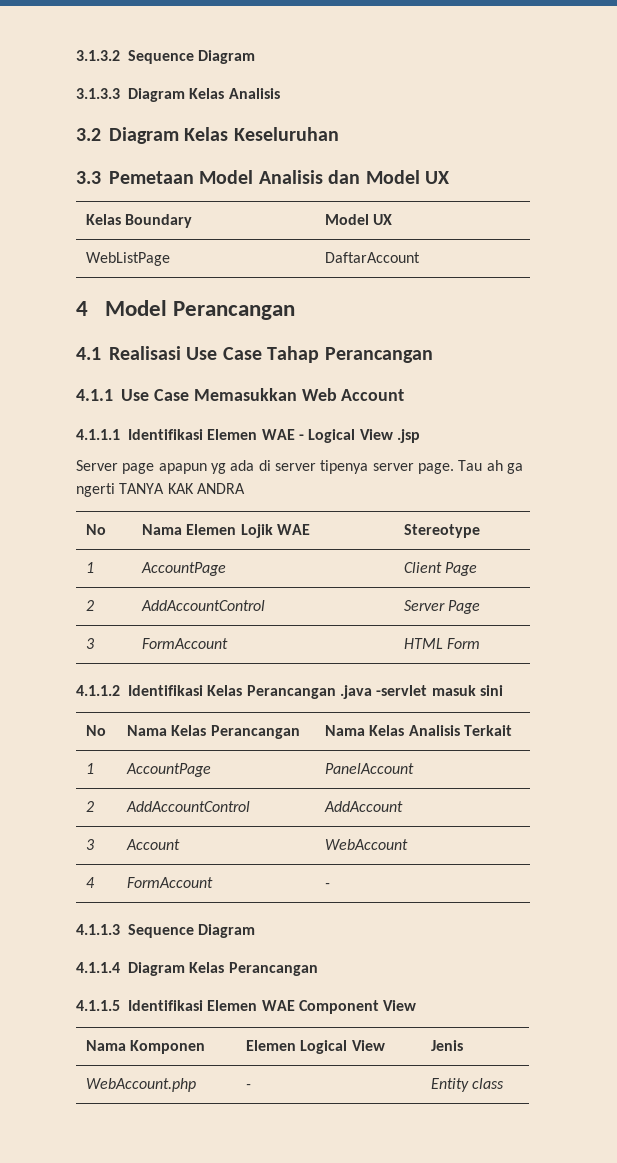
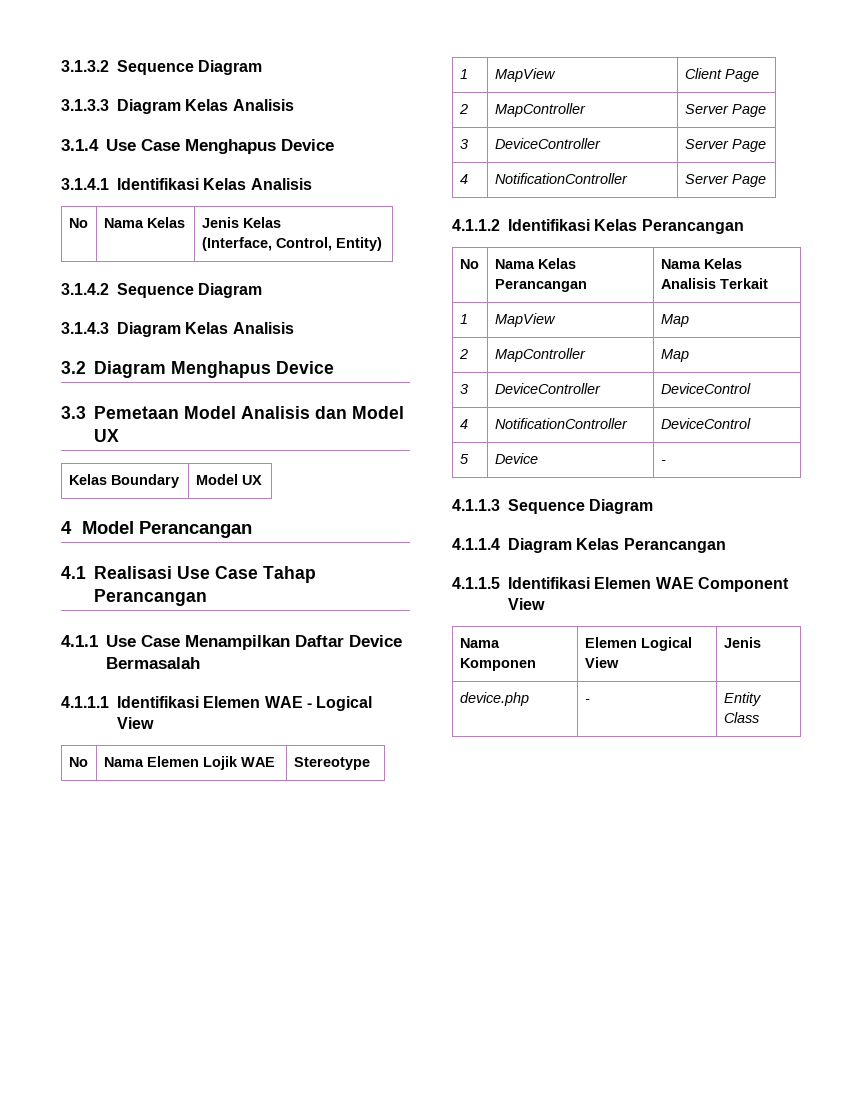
  3.1.3.3 Diagram Kelas Analisis
+ 3.1.4 Use Case Menghapus Device
+ 3.1.4.1 Identifikasi Kelas Analisis
+ No | Nama Kelas | Jenis Kelas
+ (Interface, Control, Entity)
+ 3.1.4.2 Sequence Diagram
+ 3.1.4.3 Diagram Kelas Analisis
- 3.2 Diagram Kelas Keseluruhan
+ 3.2 Diagram Menghapus Device
- WebListPage | DaftarAccount
- 4.1.1 Use Case Memasukkan Web Account
+ 4.1.1 Use Case Menampilkan Daftar Device Bermasalah
- 4.1.1.1 Identifikasi Elemen WAE - Logical View .jsp
- Server page apapun yg ada di server tipenya server page. Tau ah ga ngerti TANYA KAK ANDRA
+ 4.1.1.1 Identifikasi Elemen WAE - Logical View
- 1 | AccountPage | Client Page
+ 1 | MapView | Client Page
- 2 | AddAccountControl | Server Page
+ 2 | MapController | Server Page
- 3 | FormAccount | HTML Form
+ 3 | DeviceController | Server Page
+ 4 | NotificationController | Server Page
- 4.1.1.2 Identifikasi Kelas Perancangan .java -servlet masuk sini
+ 4.1.1.2 Identifikasi Kelas Perancangan
- 1 | AccountPage | PanelAccount
- 2 | AddAccountControl | AddAccount
- 3 | Account | WebAccount
- 4 | FormAccount | -
+ 1 | MapView | Map
+ 2 | MapController | Map
+ 3 | DeviceController | DeviceControl
+ 4 | NotificationController | DeviceControl
+ 5 | Device | -
- WebAccount.php | - | Entity class
+ device.php | - | Entity Class

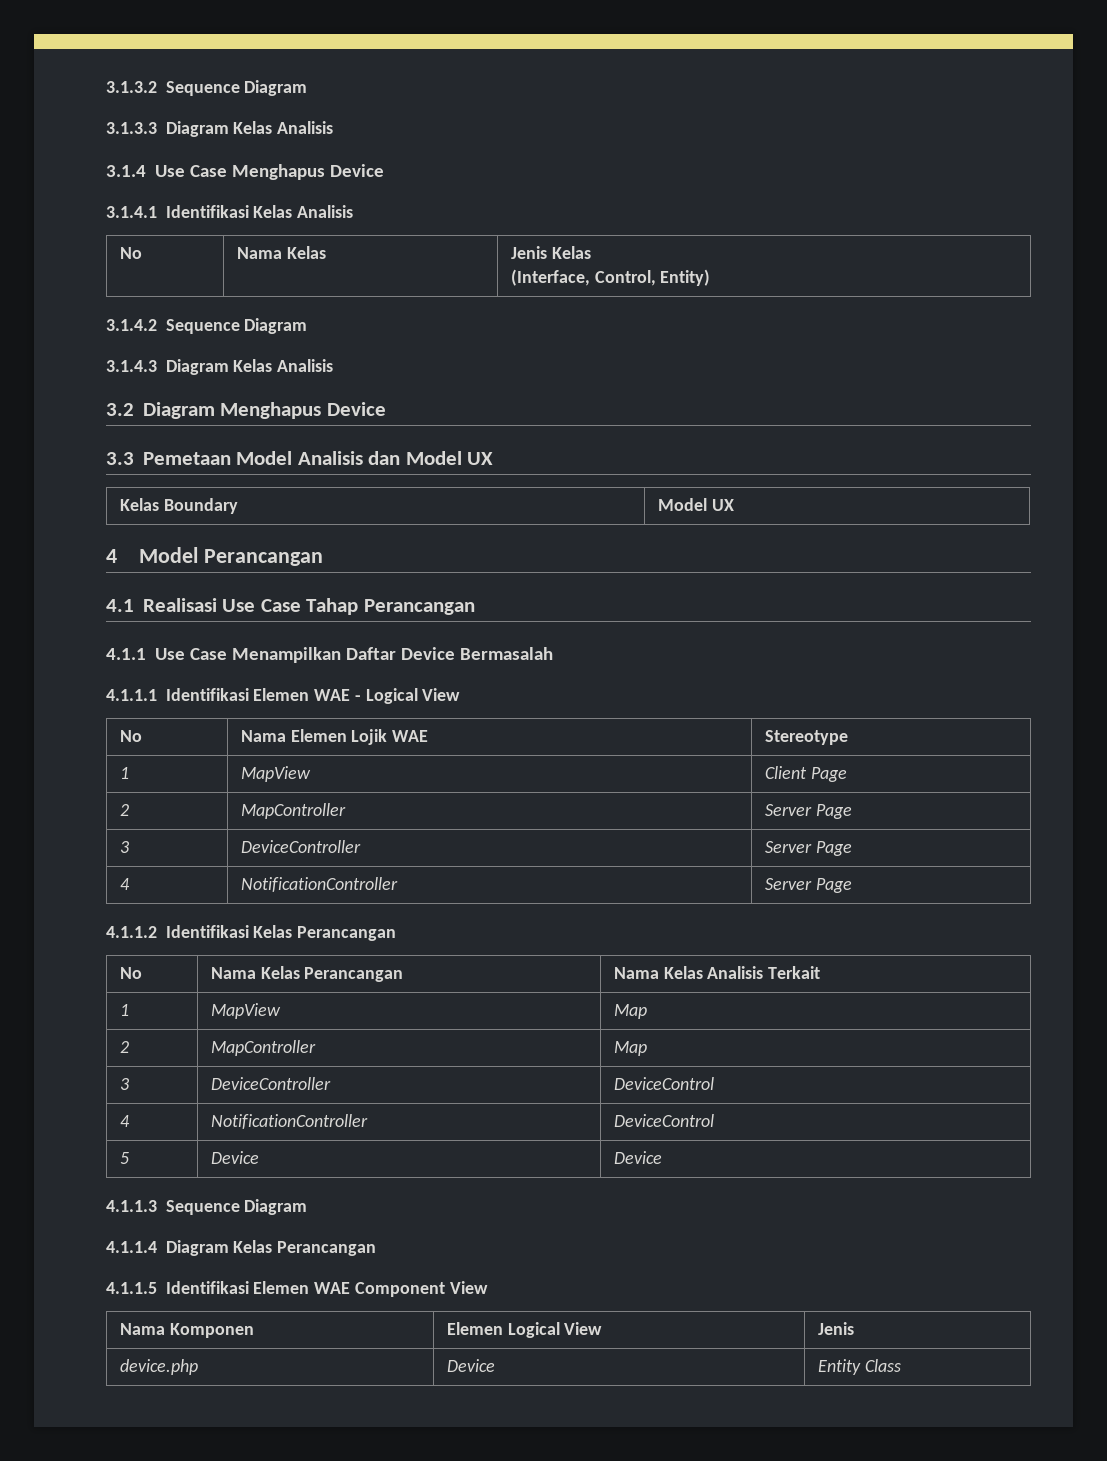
- 5 | Device | -
+ 5 | Device | Device
- device.php | - | Entity Class
+ device.php | Device | Entity Class

